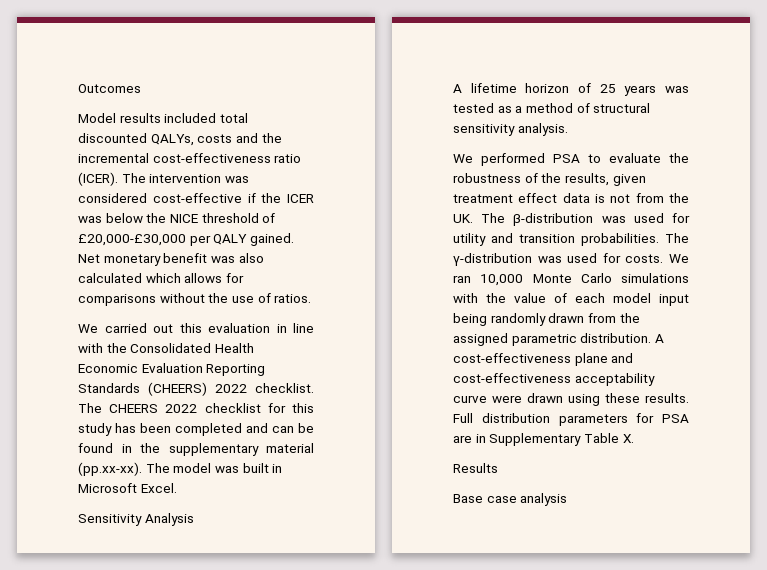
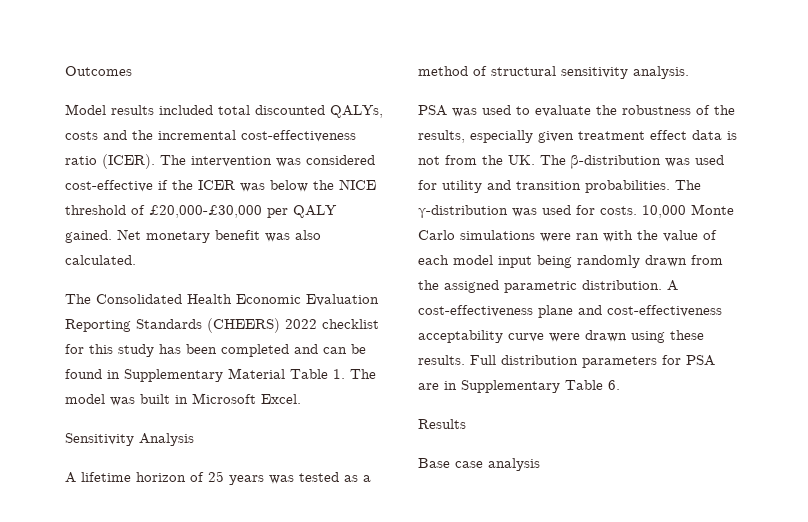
- Net monetary benefit was also calculated which allows for comparisons without the use of ratios.
- We carried out this evaluation in line with the Consolidated Health Economic Evaluation Reporting Standards (CHEERS) 2022 checklist. The CHEERS 2022 checklist for this study has been completed and can be found in the supplementary material (pp.xx-xx). The model was built in Microsoft Excel.
+ Net monetary benefit was also calculated.
+ The Consolidated Health Economic Evaluation Reporting Standards (CHEERS) 2022 checklist for this study has been completed and can be found in Supplementary Material Table 1. The model was built in Microsoft Excel.
- We performed PSA to evaluate the robustness of the results, given treatment effect data is not from the UK. The β-distribution was used for utility and transition probabilities.
+ PSA was used to evaluate the robustness of the results, especially given treatment effect data is not from the UK. The β-distribution was used for utility and transition probabilities.
- We ran 10,000 Monte Carlo simulations with the value of each model input being randomly drawn from the assigned parametric distribution.
+ 10,000 Monte Carlo simulations were ran with the value of each model input being randomly drawn from the assigned parametric distribution.
- Full distribution parameters for PSA are in Supplementary Table X.
+ Full distribution parameters for PSA are in Supplementary Table 6.

